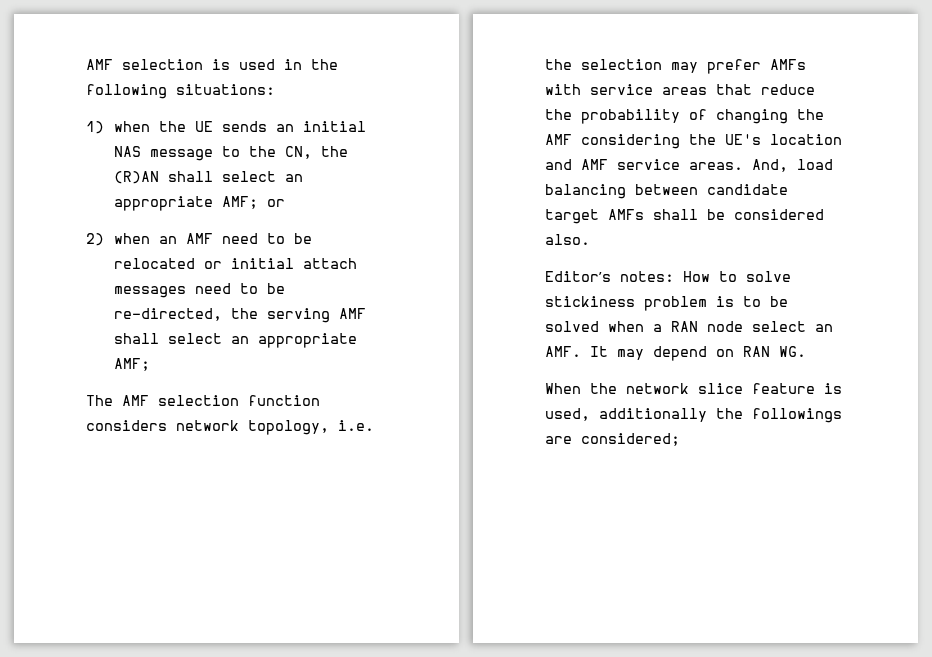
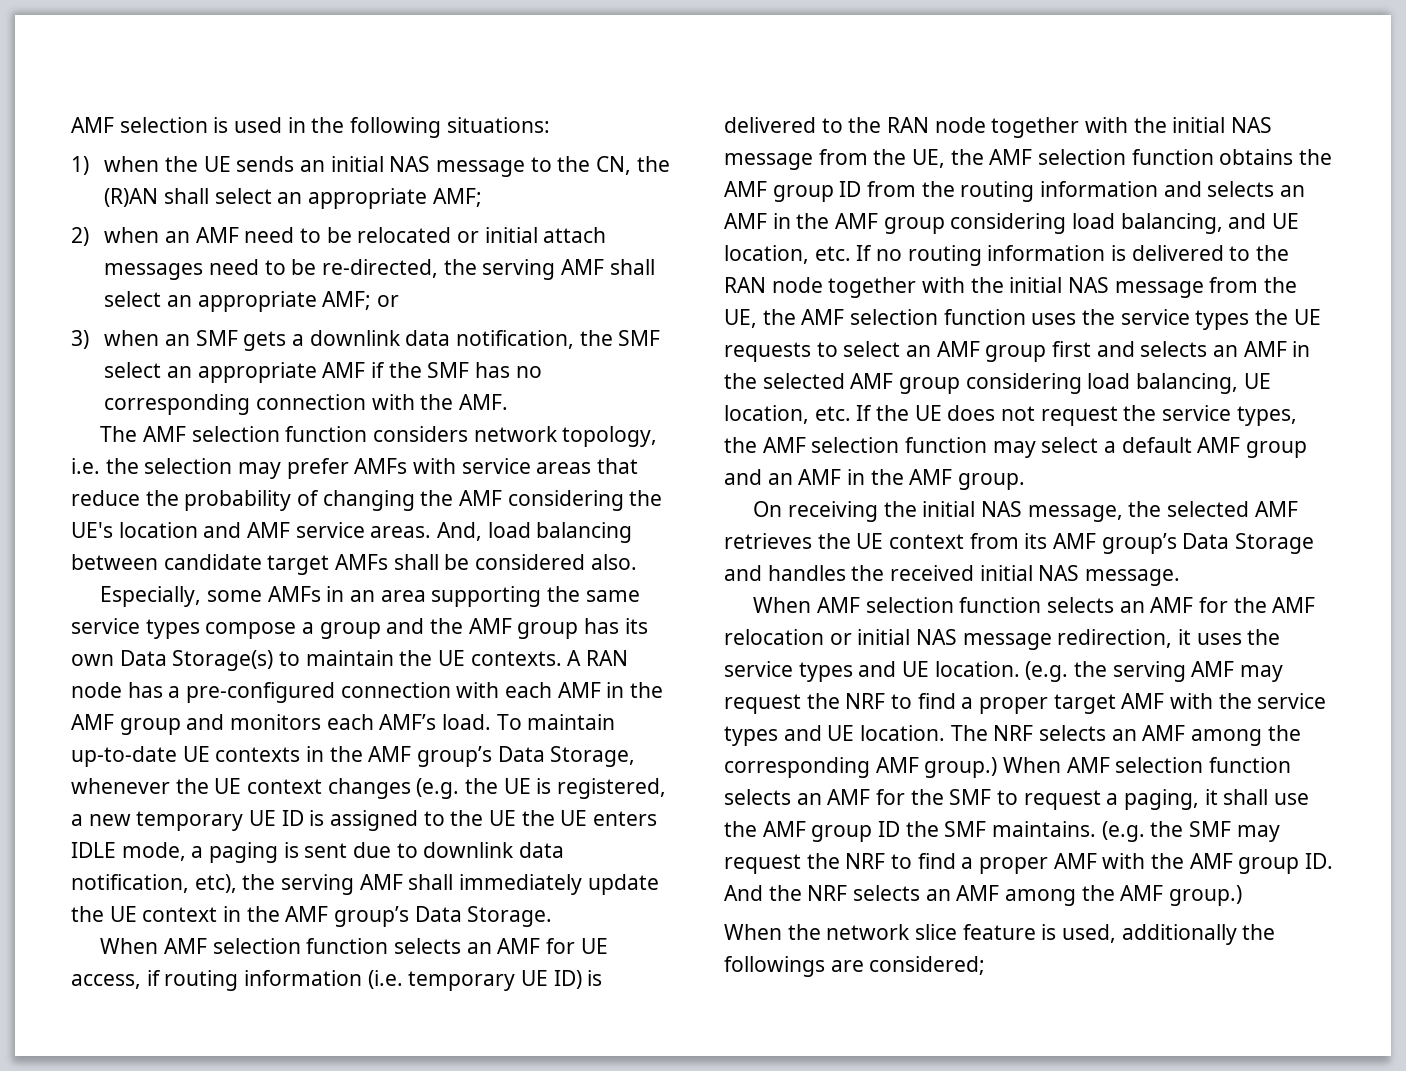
- 1) when the UE sends an initial NAS message to the CN, the (R)AN shall select an appropriate AMF; or
+ 1) when the UE sends an initial NAS message to the CN, the (R)AN shall select an appropriate AMF;
- 2) when an AMF need to be relocated or initial attach messages need to be re-directed, the serving AMF shall select an appropriate AMF;
+ 2) when an AMF need to be relocated or initial attach messages need to be re-directed, the serving AMF shall select an appropriate AMF; or
+ 3) when an SMF gets a downlink data notification, the SMF select an appropriate AMF if the SMF has no corresponding connection with the AMF.
- Editor’s notes: How to solve stickiness problem is to be solved when a RAN node select an AMF. It may depend on RAN WG.
+ Especially, some AMFs in an area supporting the same service types compose a group and the AMF group has its own Data Storage(s) to maintain the UE contexts. A RAN node has a pre-configured connection with each AMF in the AMF group and monitors each AMF’s load. To maintain up-to-date UE contexts in the AMF group’s Data Storage, whenever the UE context changes (e.g. the UE is registered, a new temporary UE ID is assigned to the UE the UE enters IDLE mode, a paging is sent due to downlink data notification, etc), the serving AMF shall immediately update the UE context in the AMF group’s Data Storage.
+ When AMF selection function selects an AMF for UE access, if routing information (i.e. temporary UE ID) is delivered to the RAN node together with the initial NAS message from the UE, the AMF selection function obtains the AMF group ID from the routing information and selects an AMF in the AMF group considering load balancing, and UE location, etc. If no routing information is delivered to the RAN node together with the initial NAS message from the UE, the AMF selection function uses the service types the UE requests to select an AMF group first and selects an AMF in the selected AMF group considering load balancing, UE location, etc. If the UE does not request the service types, the AMF selection function may select a default AMF group and an AMF in the AMF group.
+ On receiving the initial NAS message, the selected AMF retrieves the UE context from its AMF group’s Data Storage and handles the received initial NAS message.
+ When AMF selection function selects an AMF for the AMF relocation or initial NAS message redirection, it uses the service types and UE location. (e.g. the serving AMF may request the NRF to find a proper target AMF with the service types and UE location. The NRF selects an AMF among the corresponding AMF group.) When AMF selection function selects an AMF for the SMF to request a paging, it shall use the AMF group ID the SMF maintains. (e.g. the SMF may request the NRF to find a proper AMF with the AMF group ID. And the NRF selects an AMF among the AMF group.)

